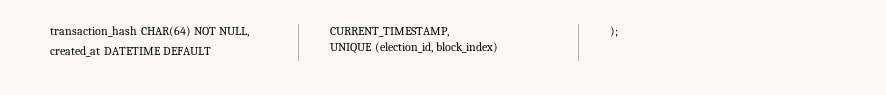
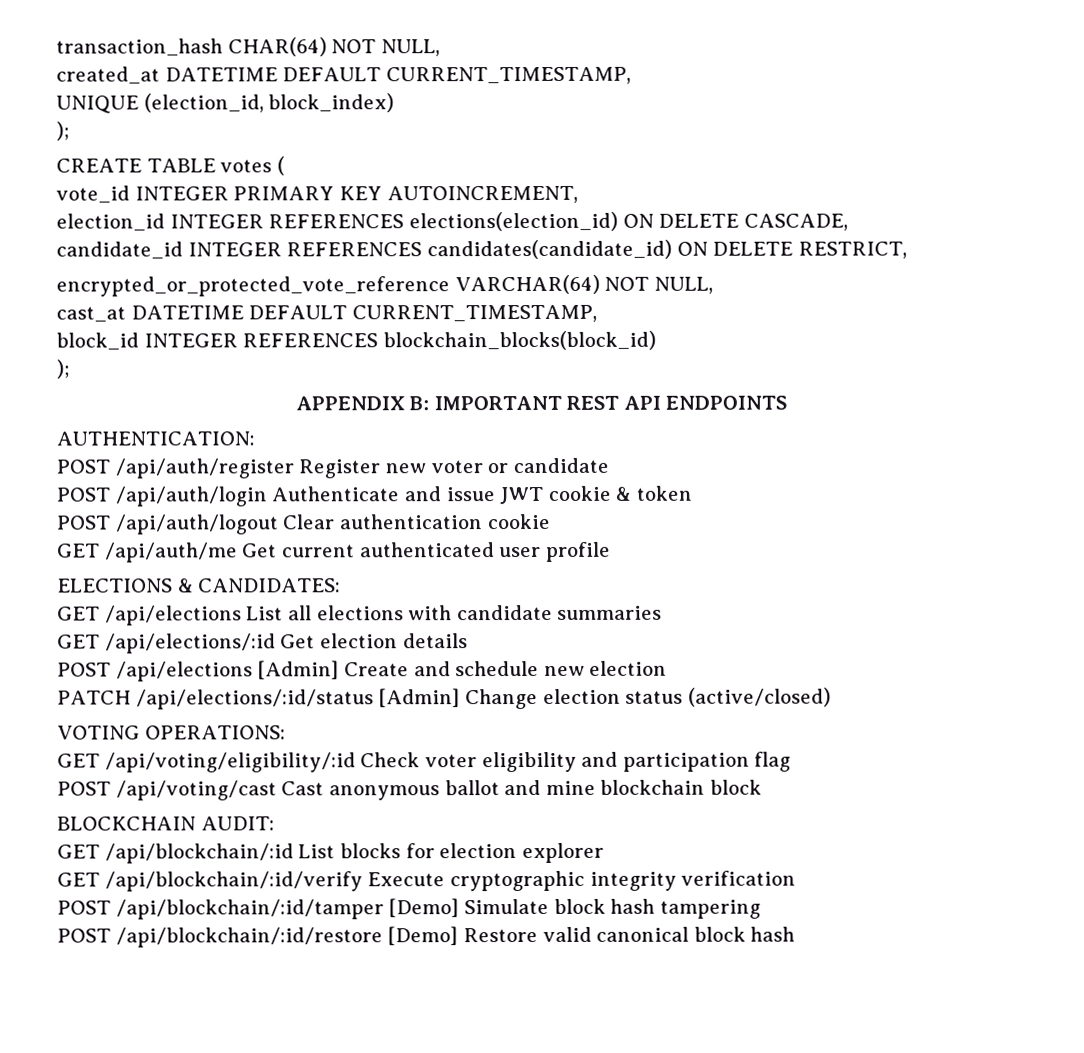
+ CREATE TABLE votes (
+ vote_id INTEGER PRIMARY KEY AUTOINCREMENT,
+ election_id INTEGER REFERENCES elections(election_id) ON DELETE CASCADE,
+ candidate_id INTEGER REFERENCES candidates(candidate_id) ON DELETE RESTRICT,
+ encrypted_or_protected_vote_reference VARCHAR(64) NOT NULL,
+ cast_at DATETIME DEFAULT CURRENT_TIMESTAMP,
+ block_id INTEGER REFERENCES blockchain_blocks(block_id)
+ );
+ APPENDIX B: IMPORTANT REST API ENDPOINTS
+ AUTHENTICATION:
+ POST /api/auth/register Register new voter or candidate
+ POST /api/auth/login Authenticate and issue JWT cookie & token
+ POST /api/auth/logout Clear authentication cookie
+ GET /api/auth/me Get current authenticated user profile
+ ELECTIONS & CANDIDATES:
+ GET /api/elections List all elections with candidate summaries
+ GET /api/elections/:id Get election details
+ POST /api/elections [Admin] Create and schedule new election
+ PATCH /api/elections/:id/status [Admin] Change election status (active/closed)
+ VOTING OPERATIONS:
+ GET /api/voting/eligibility/:id Check voter eligibility and participation flag
+ POST /api/voting/cast Cast anonymous ballot and mine blockchain block
+ BLOCKCHAIN AUDIT:
+ GET /api/blockchain/:id List blocks for election explorer
+ GET /api/blockchain/:id/verify Execute cryptographic integrity verification
+ POST /api/blockchain/:id/tamper [Demo] Simulate block hash tampering
+ POST /api/blockchain/:id/restore [Demo] Restore valid canonical block hash

